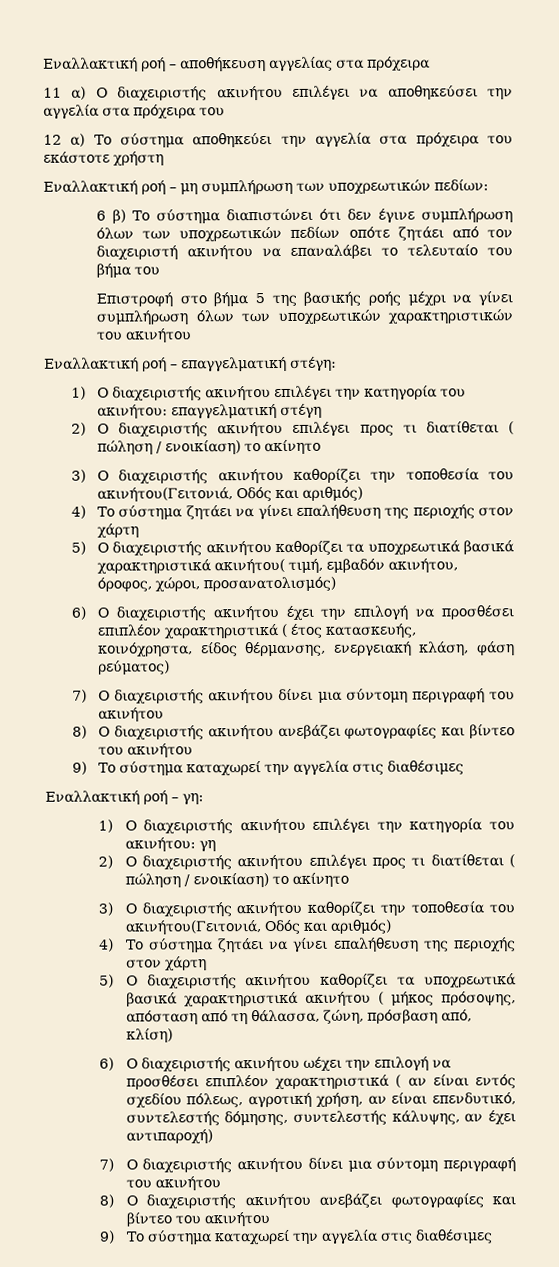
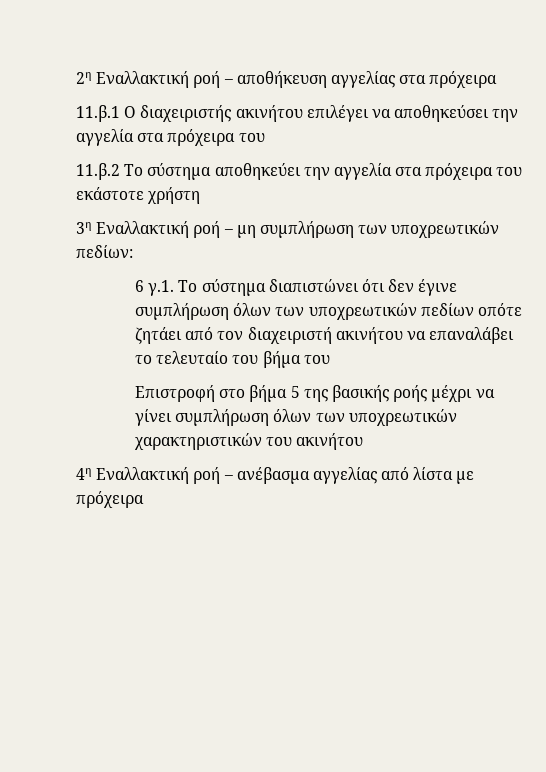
- Εναλλακτική ροή – αποθήκευση αγγελίας στα πρόχειρα
+ 2η Εναλλακτική ροή – αποθήκευση αγγελίας στα πρόχειρα
- 11 α) Ο διαχειριστής ακινήτου επιλέγει να αποθηκεύσει την αγγελία στα πρόχειρα του
+ 11.β.1 Ο διαχειριστής ακινήτου επιλέγει να αποθηκεύσει την αγγελία στα πρόχειρα του
- 12 α) Το σύστημα αποθηκεύει την αγγελία στα πρόχειρα του εκάστοτε χρήστη
+ 11.β.2 Το σύστημα αποθηκεύει την αγγελία στα πρόχειρα του εκάστοτε χρήστη
- Εναλλακτική ροή – μη συμπλήρωση των υποχρεωτικών πεδίων:
+ 3η Εναλλακτική ροή – μη συμπλήρωση των υποχρεωτικών πεδίων:
- 6 β) Το σύστημα διαπιστώνει ότι δεν έγινε συμπλήρωση όλων των υποχρεωτικών πεδίων οπότε ζητάει από τον διαχειριστή ακινήτου να επαναλάβει το τελευταίο του βήμα του
+ 6 γ.1. Το σύστημα διαπιστώνει ότι δεν έγινε συμπλήρωση όλων των υποχρεωτικών πεδίων οπότε ζητάει από τον διαχειριστή ακινήτου να επαναλάβει το τελευταίο του βήμα του
- Εναλλακτική ροή – επαγγελματική στέγη:
- 1) Ο διαχειριστής ακινήτου επιλέγει την κατηγορία του ακινήτου: επαγγελματική στέγη
- 2) Ο διαχειριστής ακινήτου επιλέγει προς τι διατίθεται ( πώληση / ενοικίαση) το ακίνητο
- 3) Ο διαχειριστής ακινήτου καθορίζει την τοποθεσία του ακινήτου(Γειτονιά, Οδός και αριθμός)
- 4) Το σύστημα ζητάει να γίνει επαλήθευση της περιοχής στον χάρτη
- 5) Ο διαχειριστής ακινήτου καθορίζει τα υποχρεωτικά βασικά χαρακτηριστικά ακινήτου( τιμή, εμβαδόν ακινήτου, όροφος, χώροι, προσανατολισμός)
- 6) Ο διαχειριστής ακινήτου έχει την επιλογή να προσθέσει επιπλέον χαρακτηριστικά ( έτος κατασκευής, κοινόχρηστα, είδος θέρμανσης, ενεργειακή κλάση, φάση ρεύματος)
- 7) Ο διαχειριστής ακινήτου δίνει μια σύντομη περιγραφή του ακινήτου
- 8) Ο διαχειριστής ακινήτου ανεβάζει φωτογραφίες και βίντεο του ακινήτου
- 9) Το σύστημα καταχωρεί την αγγελία στις διαθέσιμες
- Εναλλακτική ροή – γη:
- 1) Ο διαχειριστής ακινήτου επιλέγει την κατηγορία του ακινήτου: γη
- 2) Ο διαχειριστής ακινήτου επιλέγει προς τι διατίθεται ( πώληση / ενοικίαση) το ακίνητο
- 3) Ο διαχειριστής ακινήτου καθορίζει την τοποθεσία του ακινήτου(Γειτονιά, Οδός και αριθμός)
- 4) Το σύστημα ζητάει να γίνει επαλήθευση της περιοχής στον χάρτη
- 5) Ο διαχειριστής ακινήτου καθορίζει τα υποχρεωτικά βασικά χαρακτηριστικά ακινήτου ( μήκος πρόσοψης, απόσταση από τη θάλασσα, ζώνη, πρόσβαση από, κλίση)
- 6) Ο διαχειριστής ακινήτου ωέχει την επιλογή να προσθέσει επιπλέον χαρακτηριστικά ( αν είναι εντός σχεδίου πόλεως, αγροτική χρήση, αν είναι επενδυτικό, συντελεστής δόμησης, συντελεστής κάλυψης, αν έχει αντιπαροχή)
- 7) Ο διαχειριστής ακινήτου δίνει μια σύντομη περιγραφή του ακινήτου
- 8) Ο διαχειριστής ακινήτου ανεβάζει φωτογραφίες και βίντεο του ακινήτου
- 9) Το σύστημα καταχωρεί την αγγελία στις διαθέσιμες
+ 4η Εναλλακτική ροή – ανέβασμα αγγελίας από λίστα με πρόχειρα

